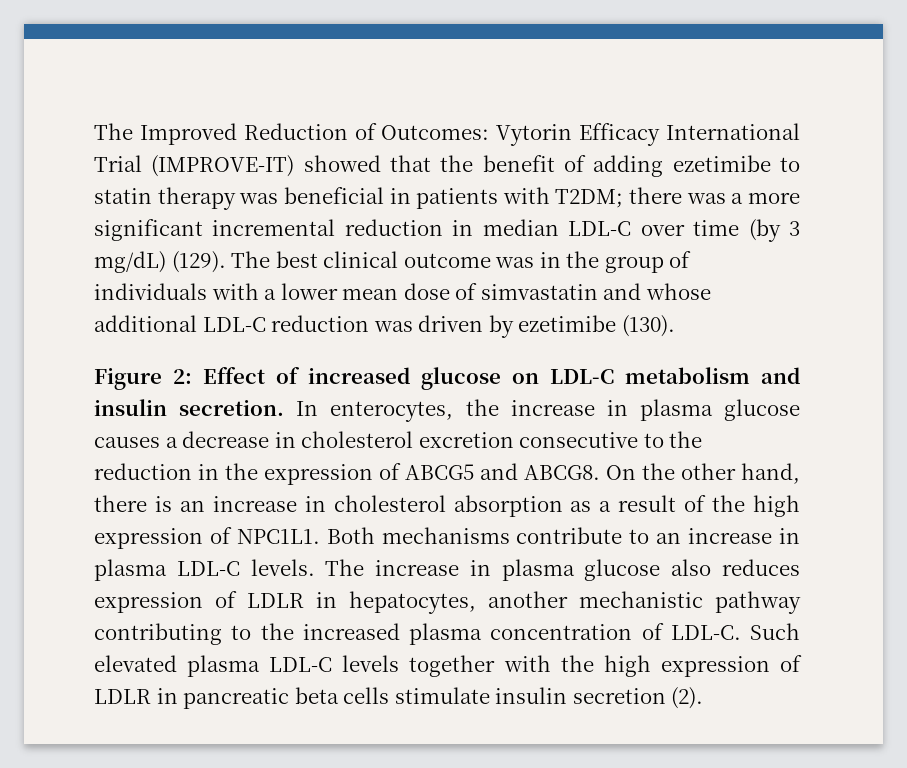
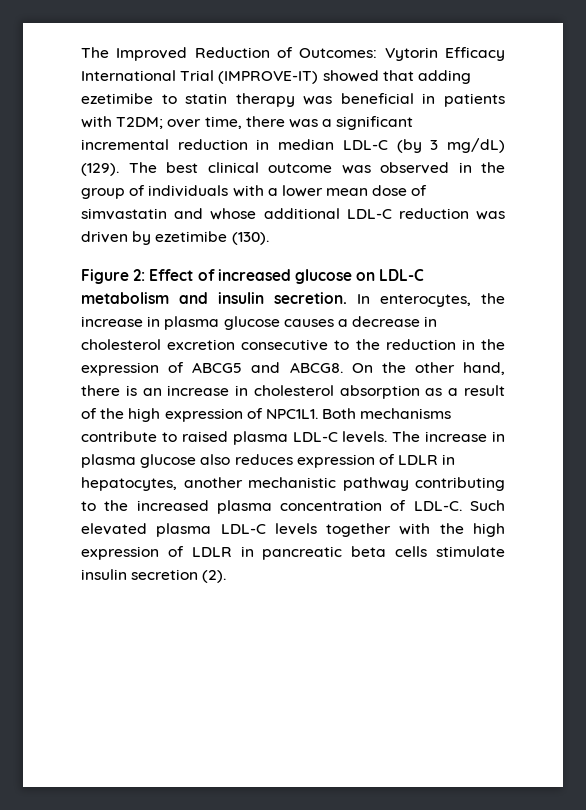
- The Improved Reduction of Outcomes: Vytorin Efficacy International Trial (IMPROVE-IT) showed that the benefit of adding ezetimibe to statin therapy was beneficial in patients with T2DM; there was a more significant incremental reduction in median LDL-C over time (by 3 mg/dL) (129).
+ The Improved Reduction of Outcomes: Vytorin Efficacy International Trial (IMPROVE-IT) showed that adding ezetimibe to statin therapy was beneficial in patients with T2DM; over time, there was a significant incremental reduction in median LDL-C (by 3 mg/dL) (129).
- The best clinical outcome was in the group of individuals with a lower mean dose of simvastatin and whose additional LDL-C reduction was driven by ezetimibe (130).
+ The best clinical outcome was observed in the group of individuals with a lower mean dose of simvastatin and whose additional LDL-C reduction was driven by ezetimibe (130).
- Both mechanisms contribute to an increase in plasma LDL-C levels.
+ Both mechanisms contribute to raised plasma LDL-C levels.

